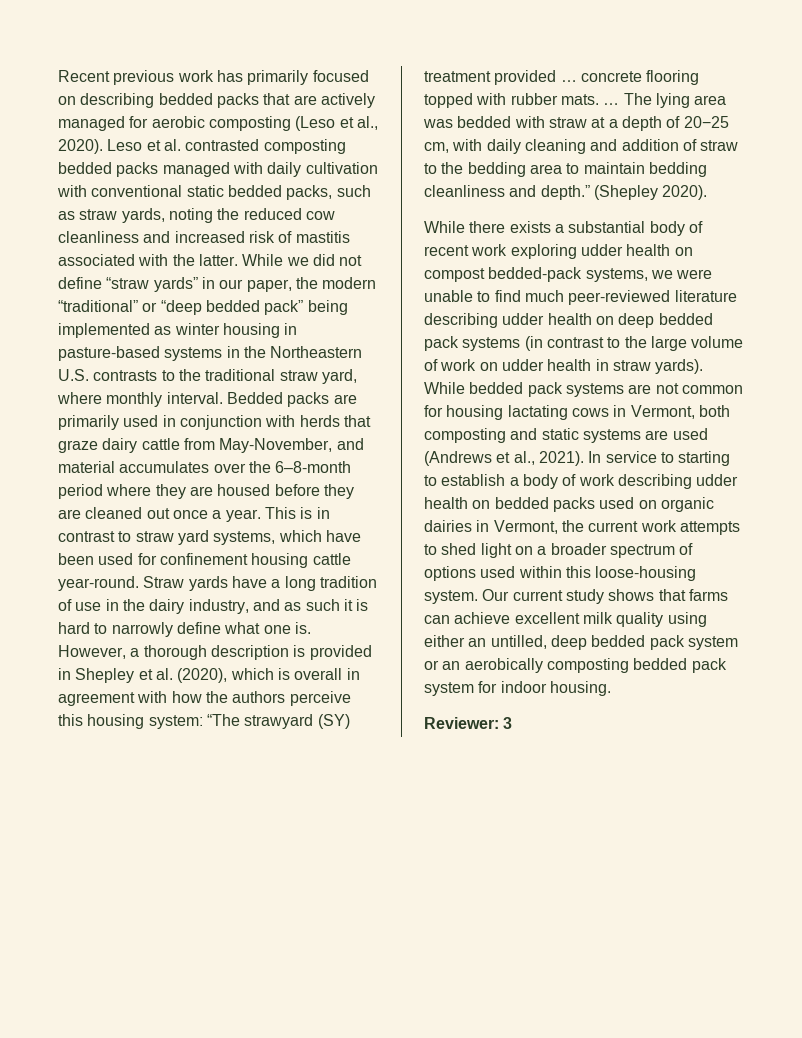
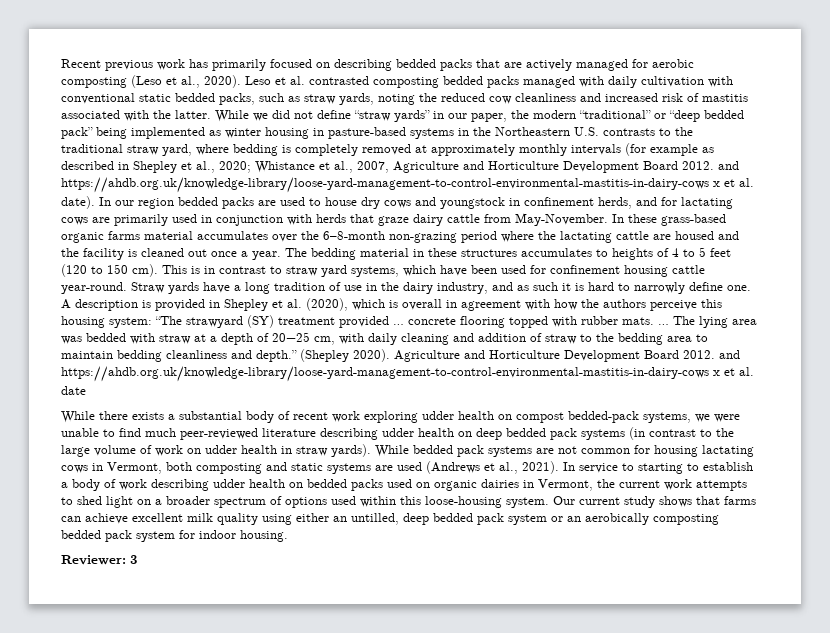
- While we did not define “straw yards” in our paper, the modern “traditional” or “deep bedded pack” being implemented as winter housing in pasture-based systems in the Northeastern U.S. contrasts to the traditional straw yard, where monthly interval. Bedded packs are primarily used in conjunction with herds that graze dairy cattle from May-November, and material accumulates over the 6–8-month period where they are housed before they are cleaned out once a year.
+ While we did not define “straw yards” in our paper, the modern “traditional” or “deep bedded pack” being implemented as winter housing in pasture-based systems in the Northeastern U.S. contrasts to the traditional straw yard, where bedding is completely removed at approximately monthly intervals (for example as described in Shepley et al., 2020; Whistance et al., 2007, Agriculture and Horticulture Development Board 2012. and https://ahdb.org.uk/knowledge-library/loose-yard-management-to-control-environmental-mastitis-in-dairy-cows x et al. date). In our region bedded packs are used to house dry cows and youngstock in confinement herds, and for lactating cows are primarily used in conjunction with herds that graze dairy cattle from May-November. In these grass-based organic farms material accumulates over the 6–8-month non-grazing period where the lactating cattle are housed and the facility is cleaned out once a year.
+ The bedding material in these structures accumulates to heights of 4 to 5 feet (120 to 150 cm).
- Straw yards have a long tradition of use in the dairy industry, and as such it is hard to narrowly define what one is. However, a thorough description is provided in Shepley et al. (2020), which is overall in agreement with how the authors perceive this housing system: “The strawyard (SY) treatment provided … concrete flooring topped with rubber mats.
+ Straw yards have a long tradition of use in the dairy industry, and as such it is hard to narrowly define one. A description is provided in Shepley et al. (2020), which is overall in agreement with how the authors perceive this housing system: “The strawyard (SY) treatment provided … concrete flooring topped with rubber mats.
+ Agriculture and Horticulture Development Board 2012. and https://ahdb.org.uk/knowledge-library/loose-yard-management-to-control-environmental-mastitis-in-dairy-cows x et al. date

